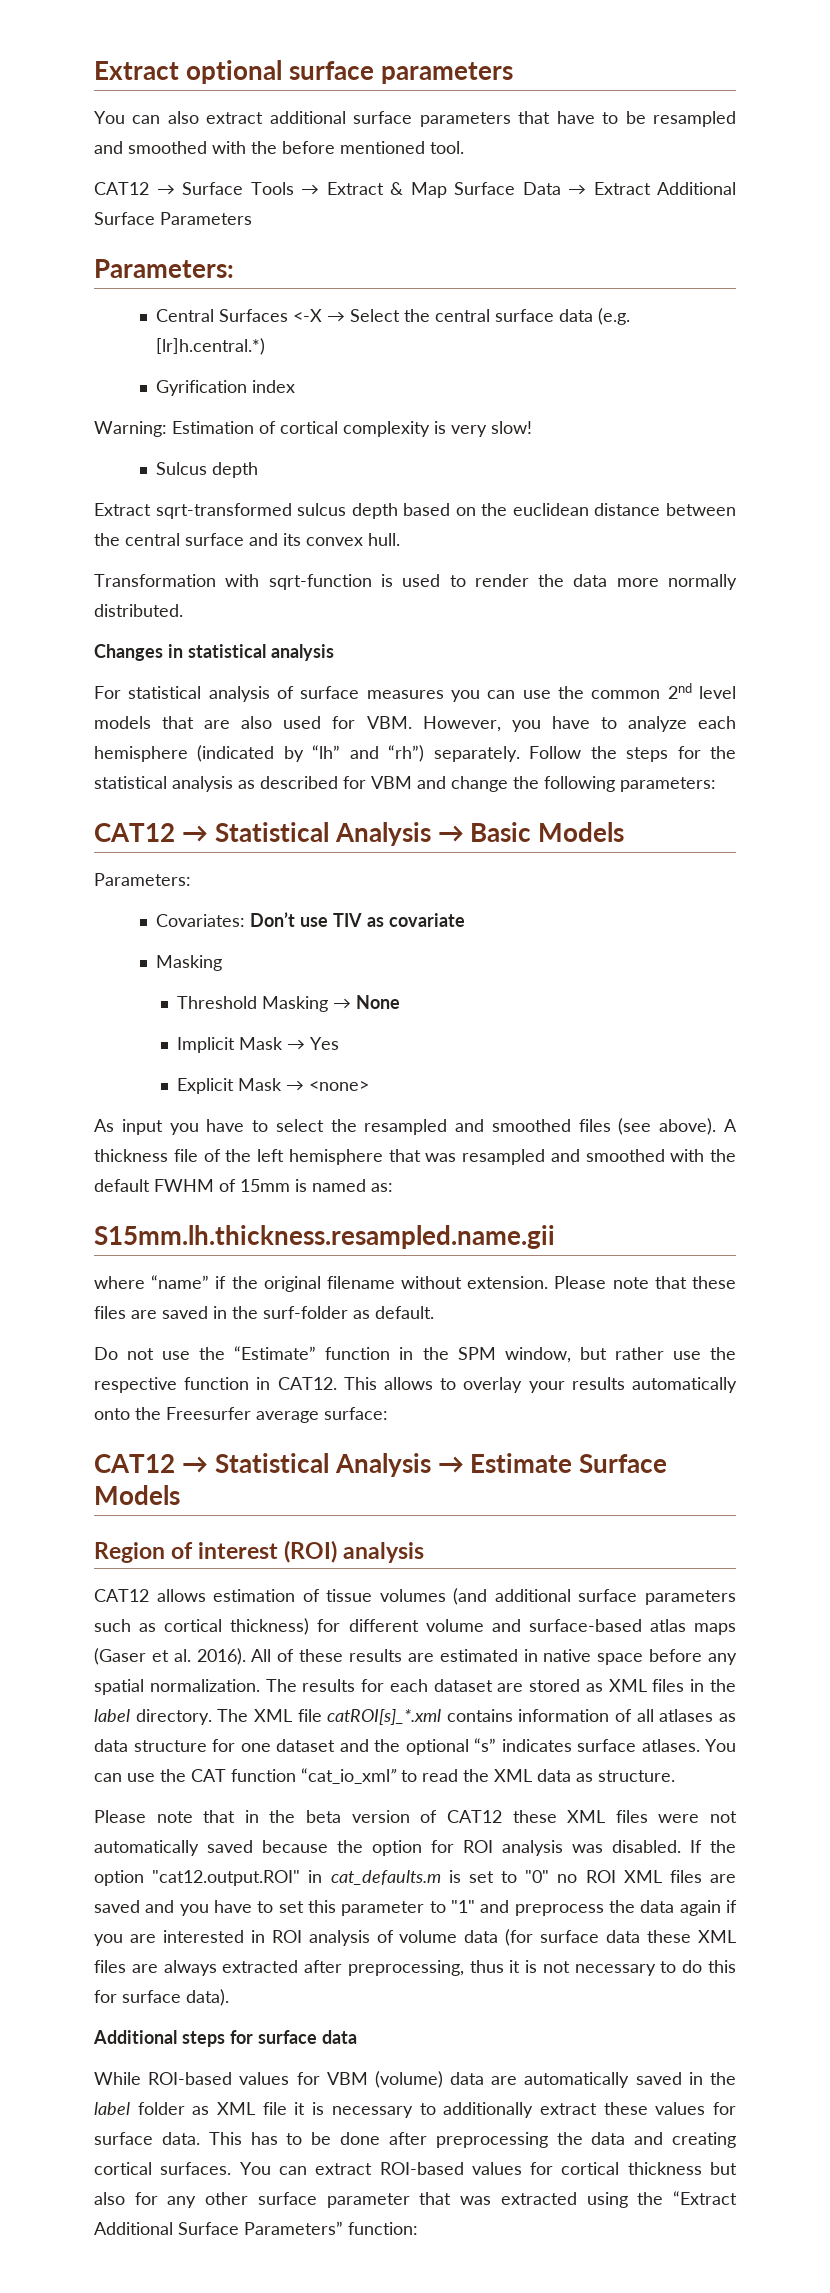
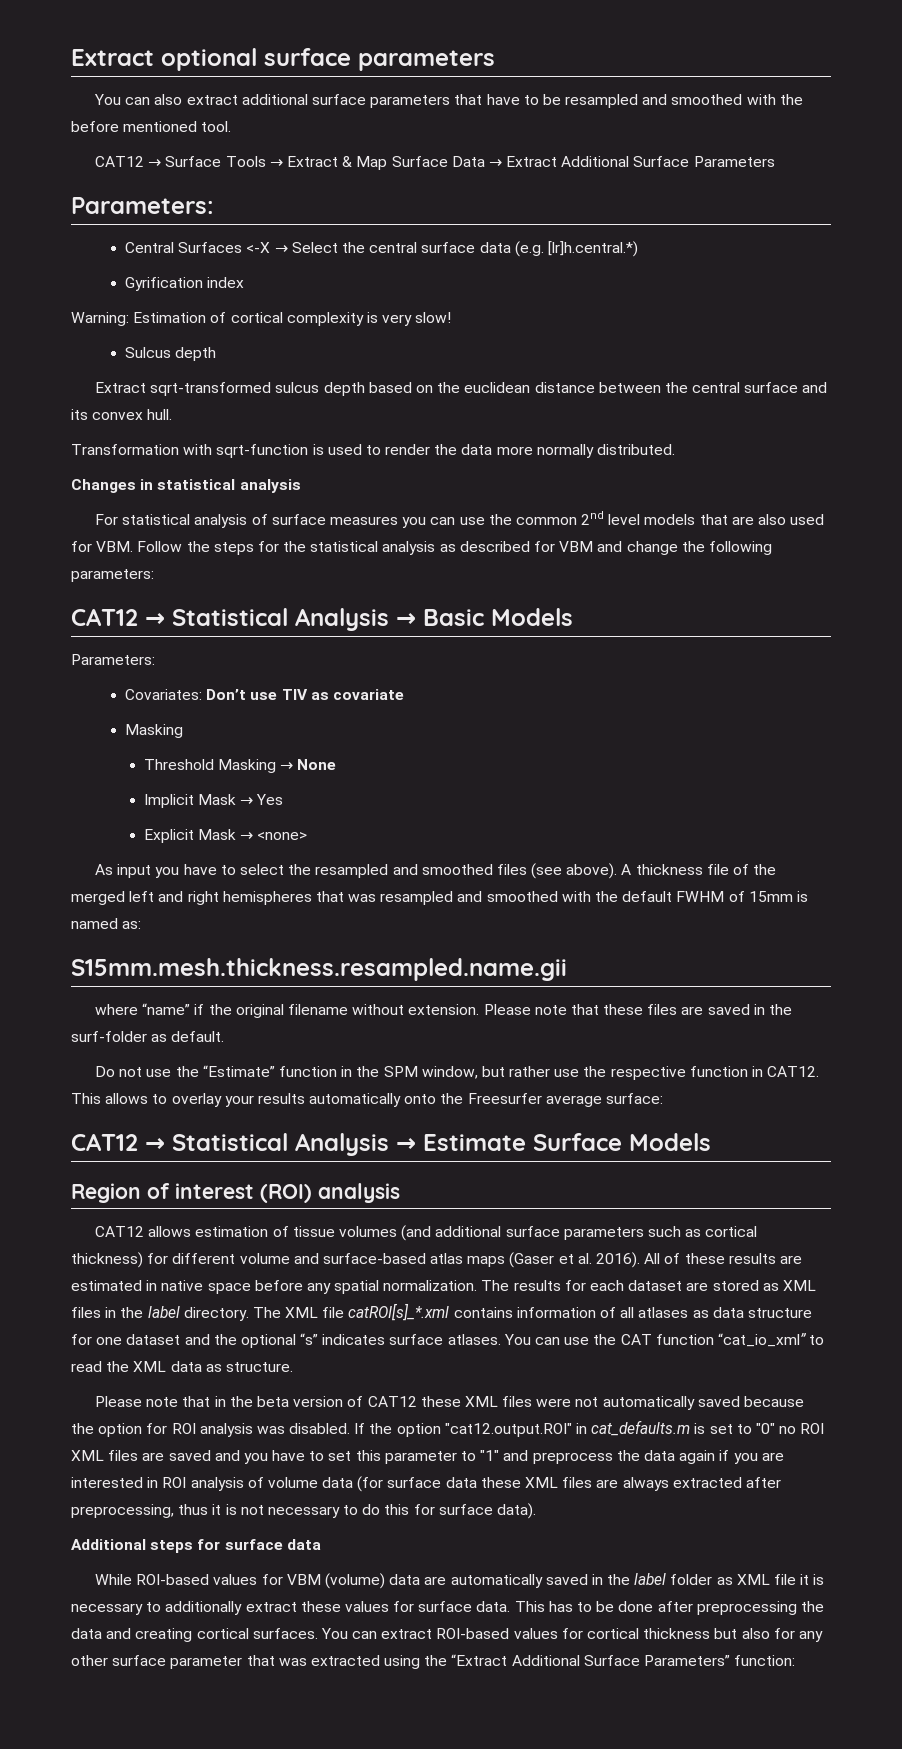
- For statistical analysis of surface measures you can use the common 2nd level models that are also used for VBM. However, you have to analyze each hemisphere (indicated by “lh” and “rh”) separately. Follow the steps for the statistical analysis as described for VBM and change the following parameters:
+ For statistical analysis of surface measures you can use the common 2nd level models that are also used for VBM. Follow the steps for the statistical analysis as described for VBM and change the following parameters:
- A thickness file of the left hemisphere that was resampled and smoothed with the default FWHM of 15mm is named as:
+ A thickness file of the merged left and right hemispheres that was resampled and smoothed with the default FWHM of 15mm is named as:
- S15mm.lh.thickness.resampled.name.gii
+ S15mm.mesh.thickness.resampled.name.gii

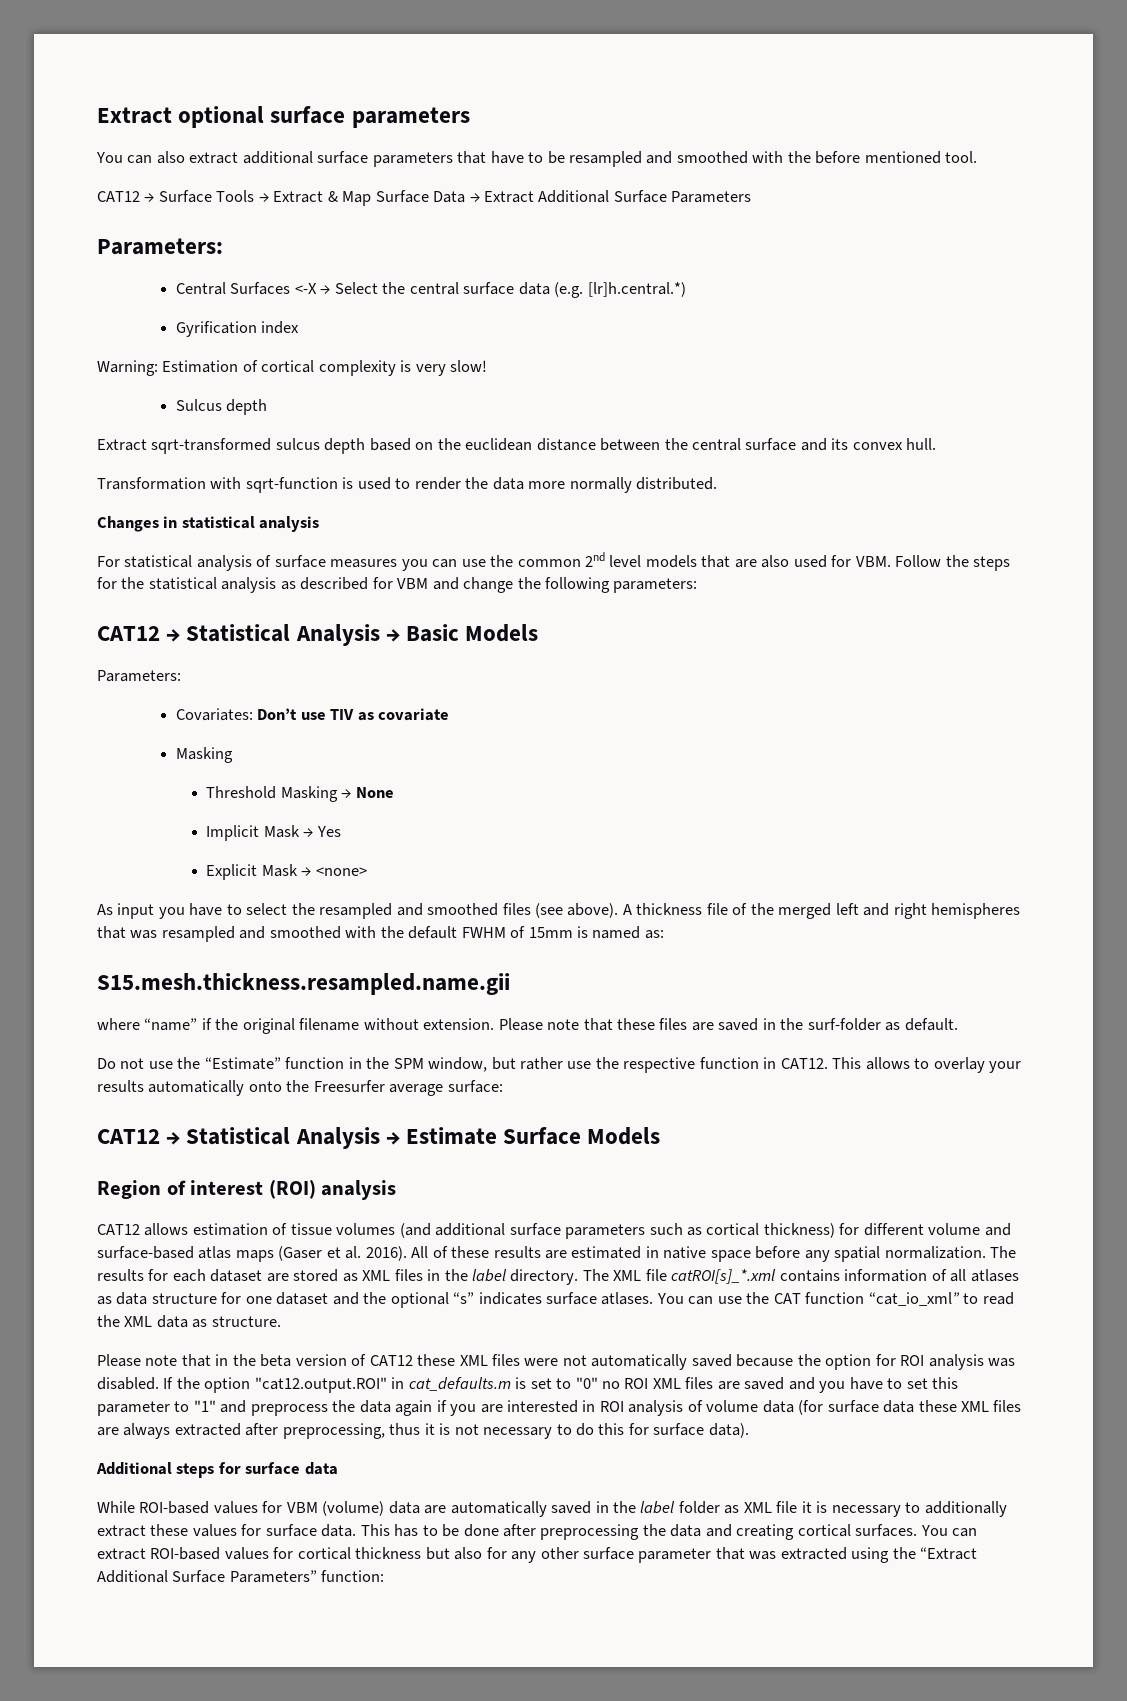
- S15mm.mesh.thickness.resampled.name.gii
+ S15.mesh.thickness.resampled.name.gii

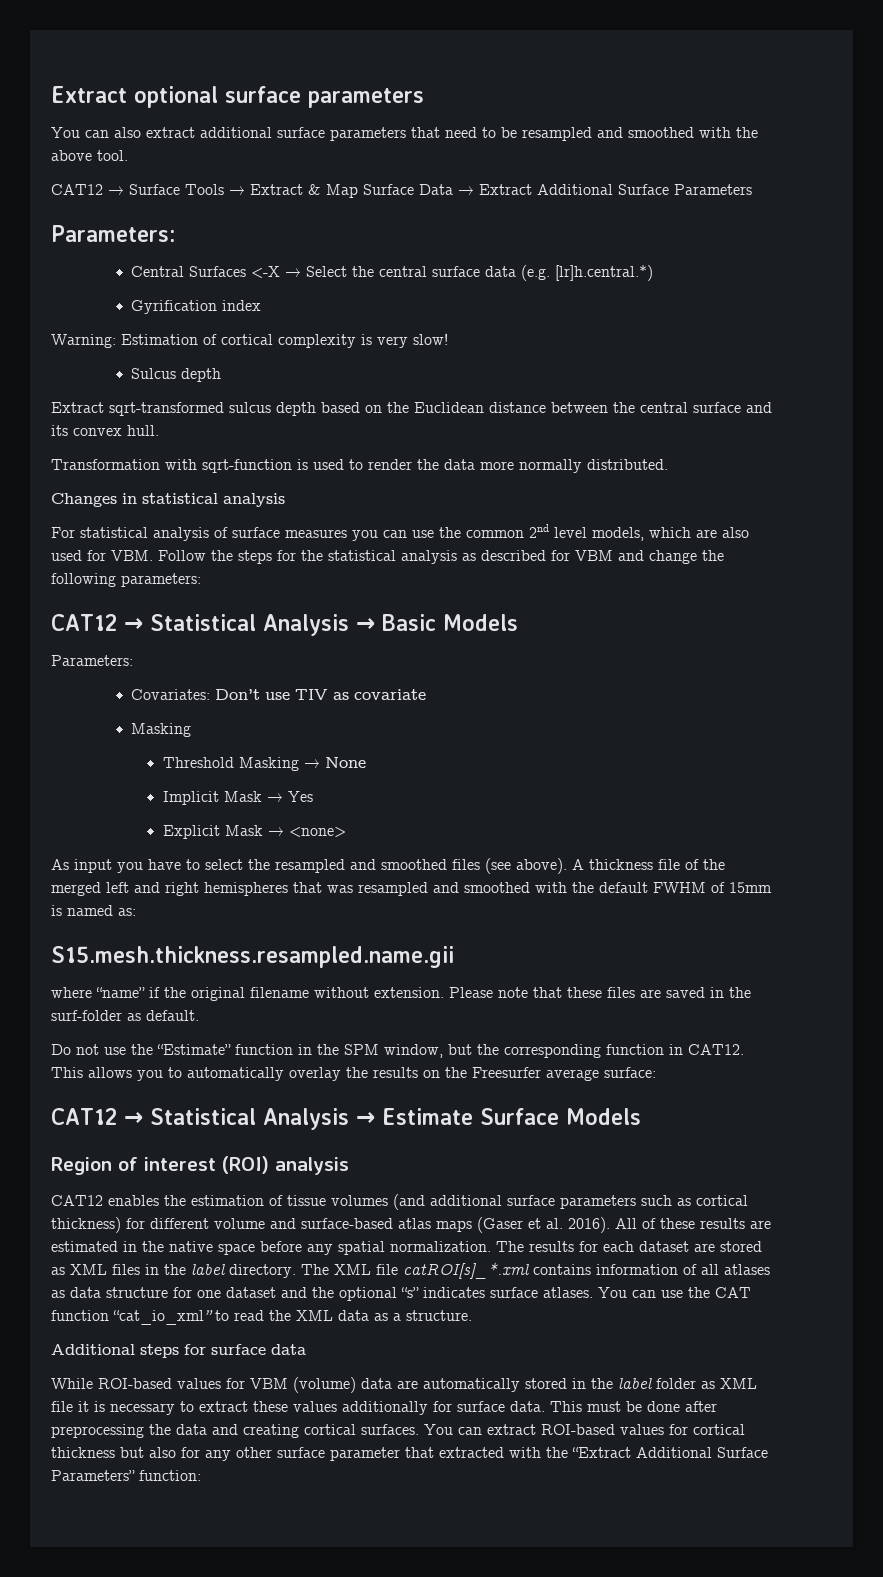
- You can also extract additional surface parameters that have to be resampled and smoothed with the before mentioned tool.
+ You can also extract additional surface parameters that need to be resampled and smoothed with the above tool.
- Extract sqrt-transformed sulcus depth based on the euclidean distance between the central surface and its convex hull.
+ Extract sqrt-transformed sulcus depth based on the Euclidean distance between the central surface and its convex hull.
- For statistical analysis of surface measures you can use the common 2nd level models that are also used for VBM. Follow the steps for the statistical analysis as described for VBM and change the following parameters:
+ For statistical analysis of surface measures you can use the common 2nd level models, which are also used for VBM. Follow the steps for the statistical analysis as described for VBM and change the following parameters:
- Do not use the “Estimate” function in the SPM window, but rather use the respective function in CAT12.
+ Do not use the “Estimate” function in the SPM window, but the corresponding function in CAT12.
- This allows to overlay your results automatically onto the Freesurfer average surface:
+ This allows you to automatically overlay the results on the Freesurfer average surface:
- CAT12 allows estimation of tissue volumes (and additional surface parameters such as cortical thickness) for different volume and surface-based atlas maps (Gaser et al. 2016).
+ CAT12 enables the estimation of tissue volumes (and additional surface parameters such as cortical thickness) for different volume and surface-based atlas maps (Gaser et al. 2016).
- All of these results are estimated in native space before any spatial normalization.
+ All of these results are estimated in the native space before any spatial normalization.
- You can use the CAT function “cat_io_xml” to read the XML data as structure.
+ You can use the CAT function “cat_io_xml” to read the XML data as a structure.
- Please note that in the beta version of CAT12 these XML files were not automatically saved because the option for ROI analysis was disabled. If the option "cat12.output.ROI" in cat_defaults.m is set to "0" no ROI XML files are saved and you have to set this parameter to "1" and preprocess the data again if you are interested in ROI analysis of volume data (for surface data these XML files are always extracted after preprocessing, thus it is not necessary to do this for surface data).
- While ROI-based values for VBM (volume) data are automatically saved in the label folder as XML file it is necessary to additionally extract these values for surface data.
+ While ROI-based values for VBM (volume) data are automatically stored in the label folder as XML file it is necessary to extract these values additionally for surface data.
- This has to be done after preprocessing the data and creating cortical surfaces.
+ This must be done after preprocessing the data and creating cortical surfaces.
- You can extract ROI-based values for cortical thickness but also for any other surface parameter that was extracted using the “Extract Additional Surface Parameters” function:
+ You can extract ROI-based values for cortical thickness but also for any other surface parameter that extracted with the “Extract Additional Surface Parameters” function:

